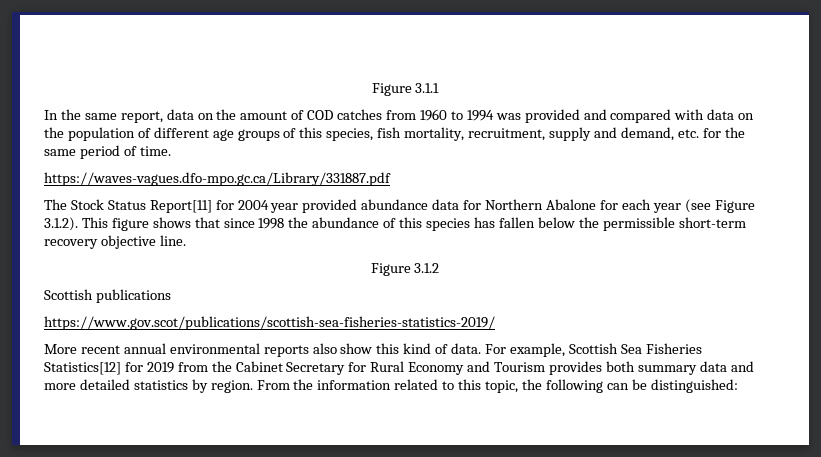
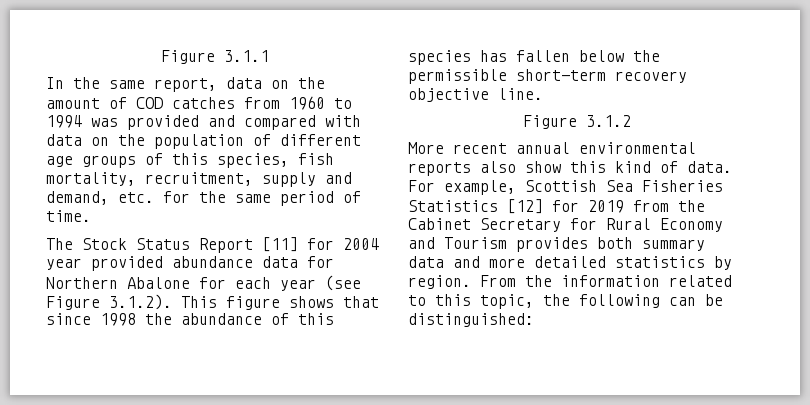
- https://waves-vagues.dfo-mpo.gc.ca/Library/331887.pdf
- The Stock Status Report[11] for 2004 year provided abundance data for Northern Abalone for each year (see Figure 3.1.2). This figure shows that since 1998 the abundance of this species has fallen below the permissible short-term recovery objective line.
+ The Stock Status Report [11] for 2004 year provided abundance data for Northern Abalone for each year (see Figure 3.1.2). This figure shows that since 1998 the abundance of this species has fallen below the permissible short-term recovery objective line.
- Scottish publications
- https://www.gov.scot/publications/scottish-sea-fisheries-statistics-2019/
- For example, Scottish Sea Fisheries Statistics[12] for 2019 from the Cabinet Secretary for Rural Economy and Tourism provides both summary data and more detailed statistics by region.
+ For example, Scottish Sea Fisheries Statistics [12] for 2019 from the Cabinet Secretary for Rural Economy and Tourism provides both summary data and more detailed statistics by region.

